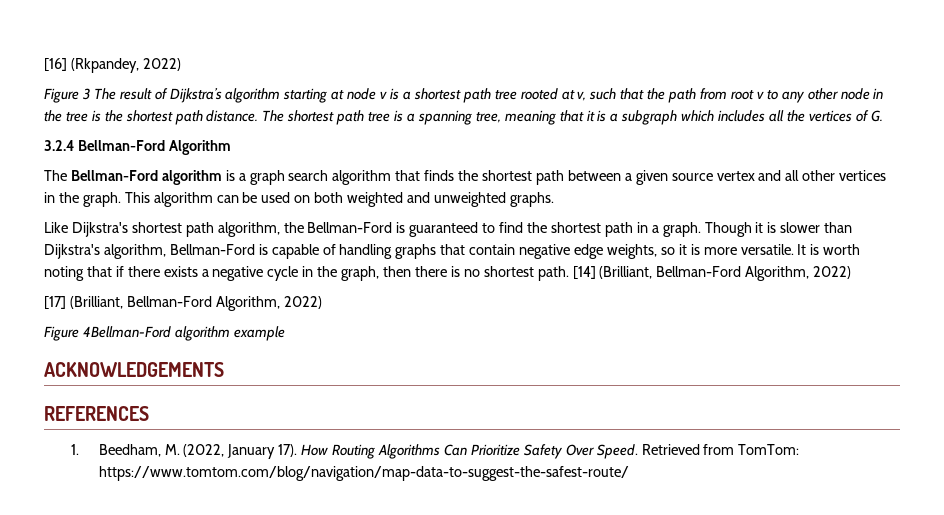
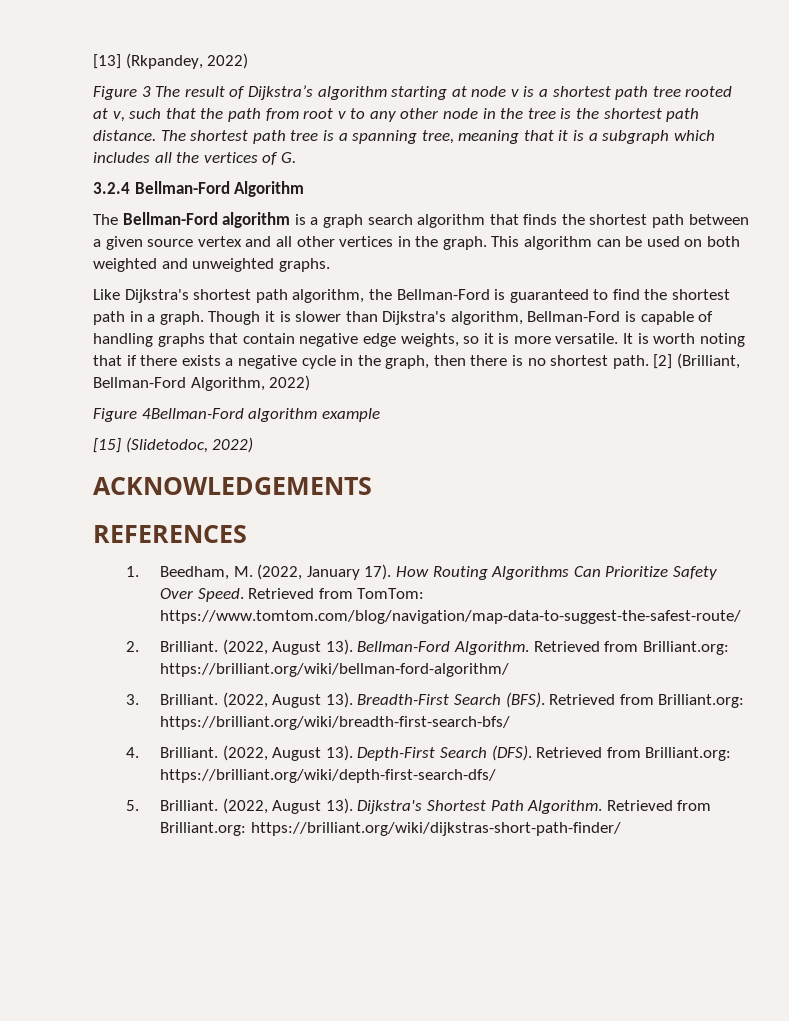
- [16] (Rkpandey, 2022)
+ [13] (Rkpandey, 2022)
- [14] (Brilliant, Bellman-Ford Algorithm, 2022)
- [17] (Brilliant, Bellman-Ford Algorithm, 2022)
+ [2] (Brilliant, Bellman-Ford Algorithm, 2022)
+ [15] (Slidetodoc, 2022)
+ 2. Brilliant. (2022, August 13). Bellman-Ford Algorithm. Retrieved from Brilliant.org: https://brilliant.org/wiki/bellman-ford-algorithm/
+ 3. Brilliant. (2022, August 13). Breadth-First Search (BFS). Retrieved from Brilliant.org: https://brilliant.org/wiki/breadth-first-search-bfs/
+ 4. Brilliant. (2022, August 13). Depth-First Search (DFS). Retrieved from Brilliant.org: https://brilliant.org/wiki/depth-first-search-dfs/
+ 5. Brilliant. (2022, August 13). Dijkstra's Shortest Path Algorithm. Retrieved from Brilliant.org: https://brilliant.org/wiki/dijkstras-short-path-finder/

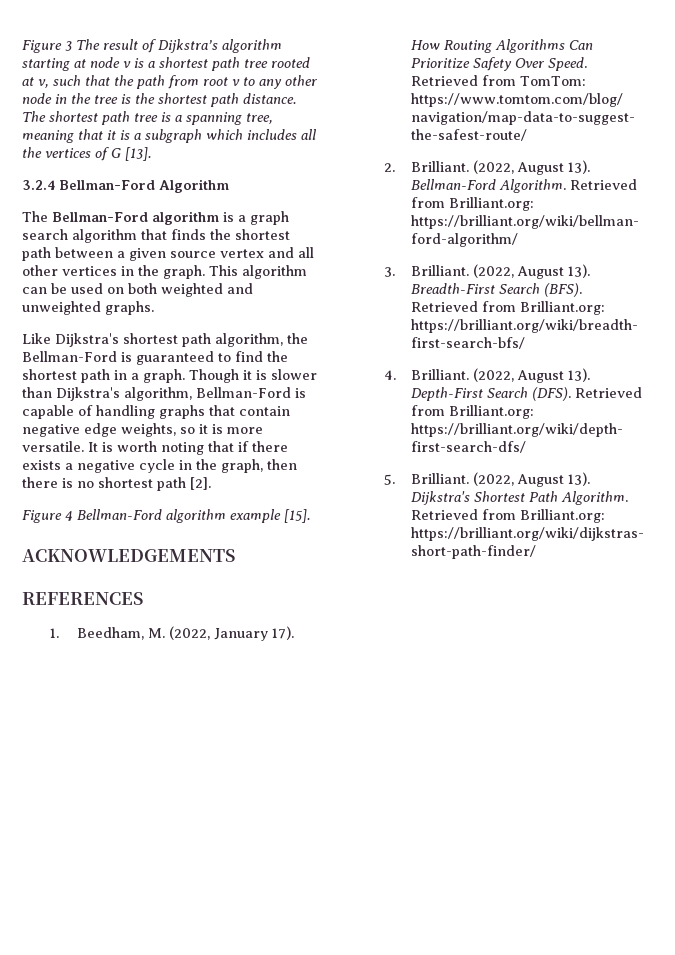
- [13] (Rkpandey, 2022)
- The shortest path tree is a spanning tree, meaning that it is a subgraph which includes all the vertices of G.
+ The shortest path tree is a spanning tree, meaning that it is a subgraph which includes all the vertices of G [13].
- It is worth noting that if there exists a negative cycle in the graph, then there is no shortest path. [2] (Brilliant, Bellman-Ford Algorithm, 2022)
- Figure 4Bellman-Ford algorithm example
- [15] (Slidetodoc, 2022)
+ It is worth noting that if there exists a negative cycle in the graph, then there is no shortest path [2].
+ Figure 4 Bellman-Ford algorithm example [15].

